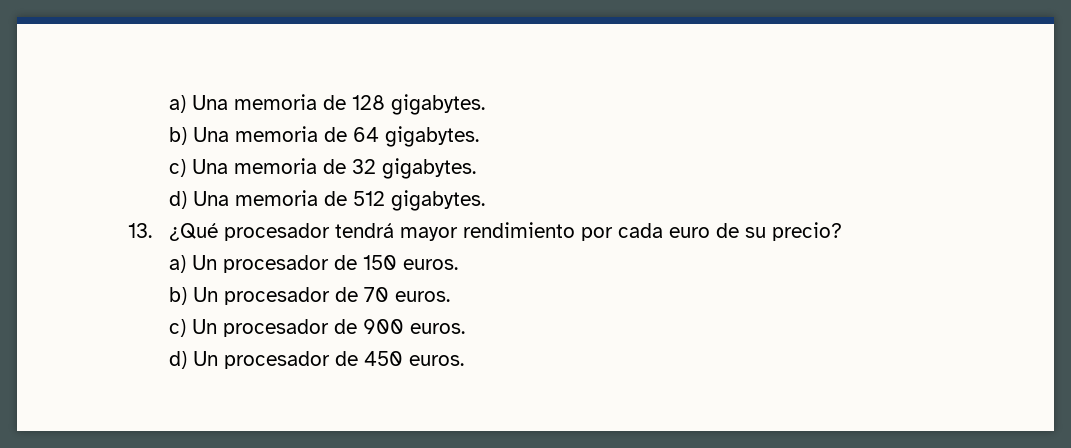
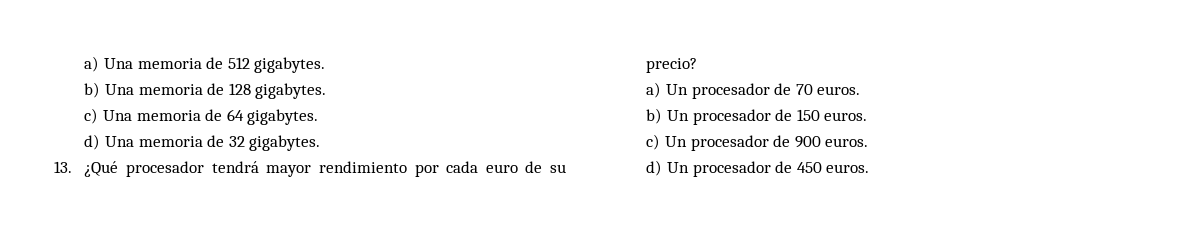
- a) Una memoria de 128 gigabytes.
+ a) Una memoria de 512 gigabytes.
+ b) Una memoria de 128 gigabytes.
- b) Una memoria de 64 gigabytes.
+ c) Una memoria de 64 gigabytes.
- c) Una memoria de 32 gigabytes.
+ d) Una memoria de 32 gigabytes.
- d) Una memoria de 512 gigabytes.
- a) Un procesador de 150 euros.
+ a) Un procesador de 70 euros.
- b) Un procesador de 70 euros.
+ b) Un procesador de 150 euros.

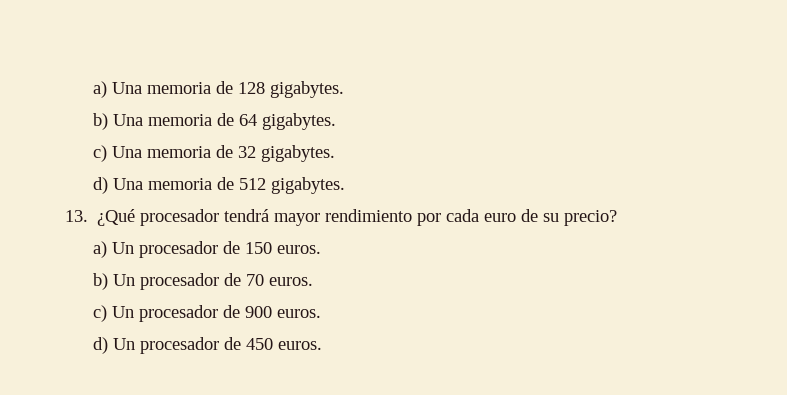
- a) Una memoria de 512 gigabytes.
+ a) Una memoria de 128 gigabytes.
- b) Una memoria de 128 gigabytes.
+ b) Una memoria de 64 gigabytes.
- c) Una memoria de 64 gigabytes.
+ c) Una memoria de 32 gigabytes.
- d) Una memoria de 32 gigabytes.
+ d) Una memoria de 512 gigabytes.
- a) Un procesador de 70 euros.
+ a) Un procesador de 150 euros.
- b) Un procesador de 150 euros.
+ b) Un procesador de 70 euros.

